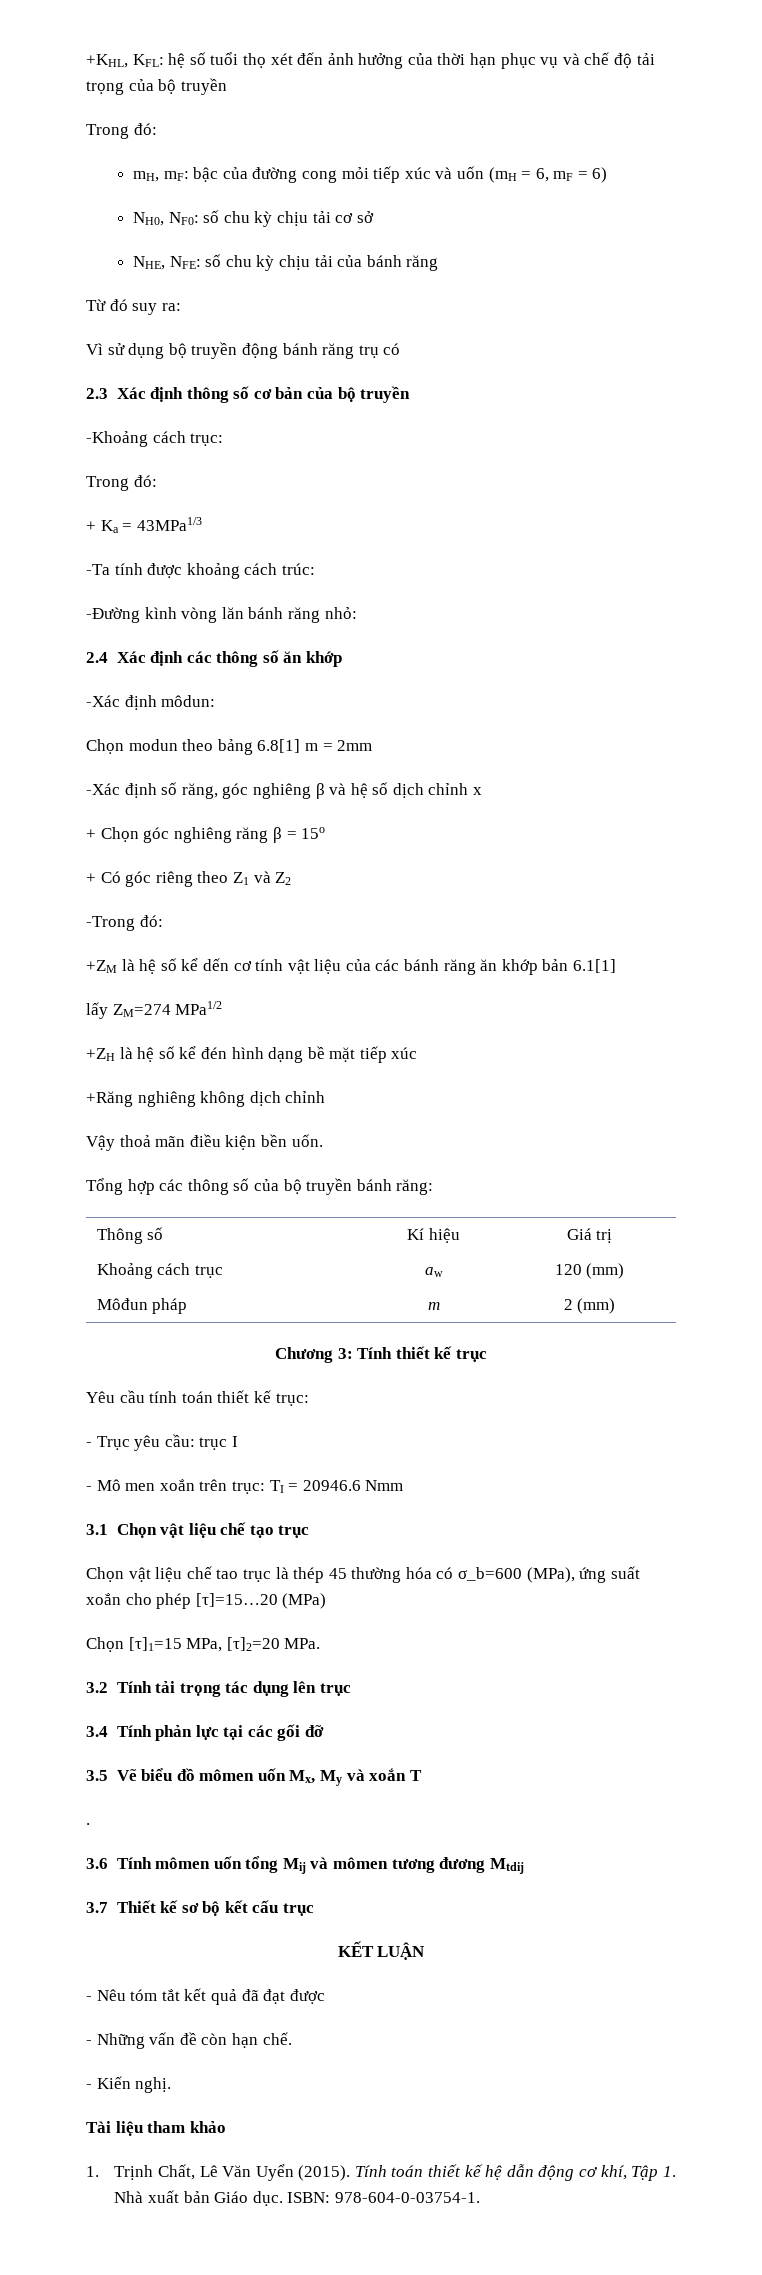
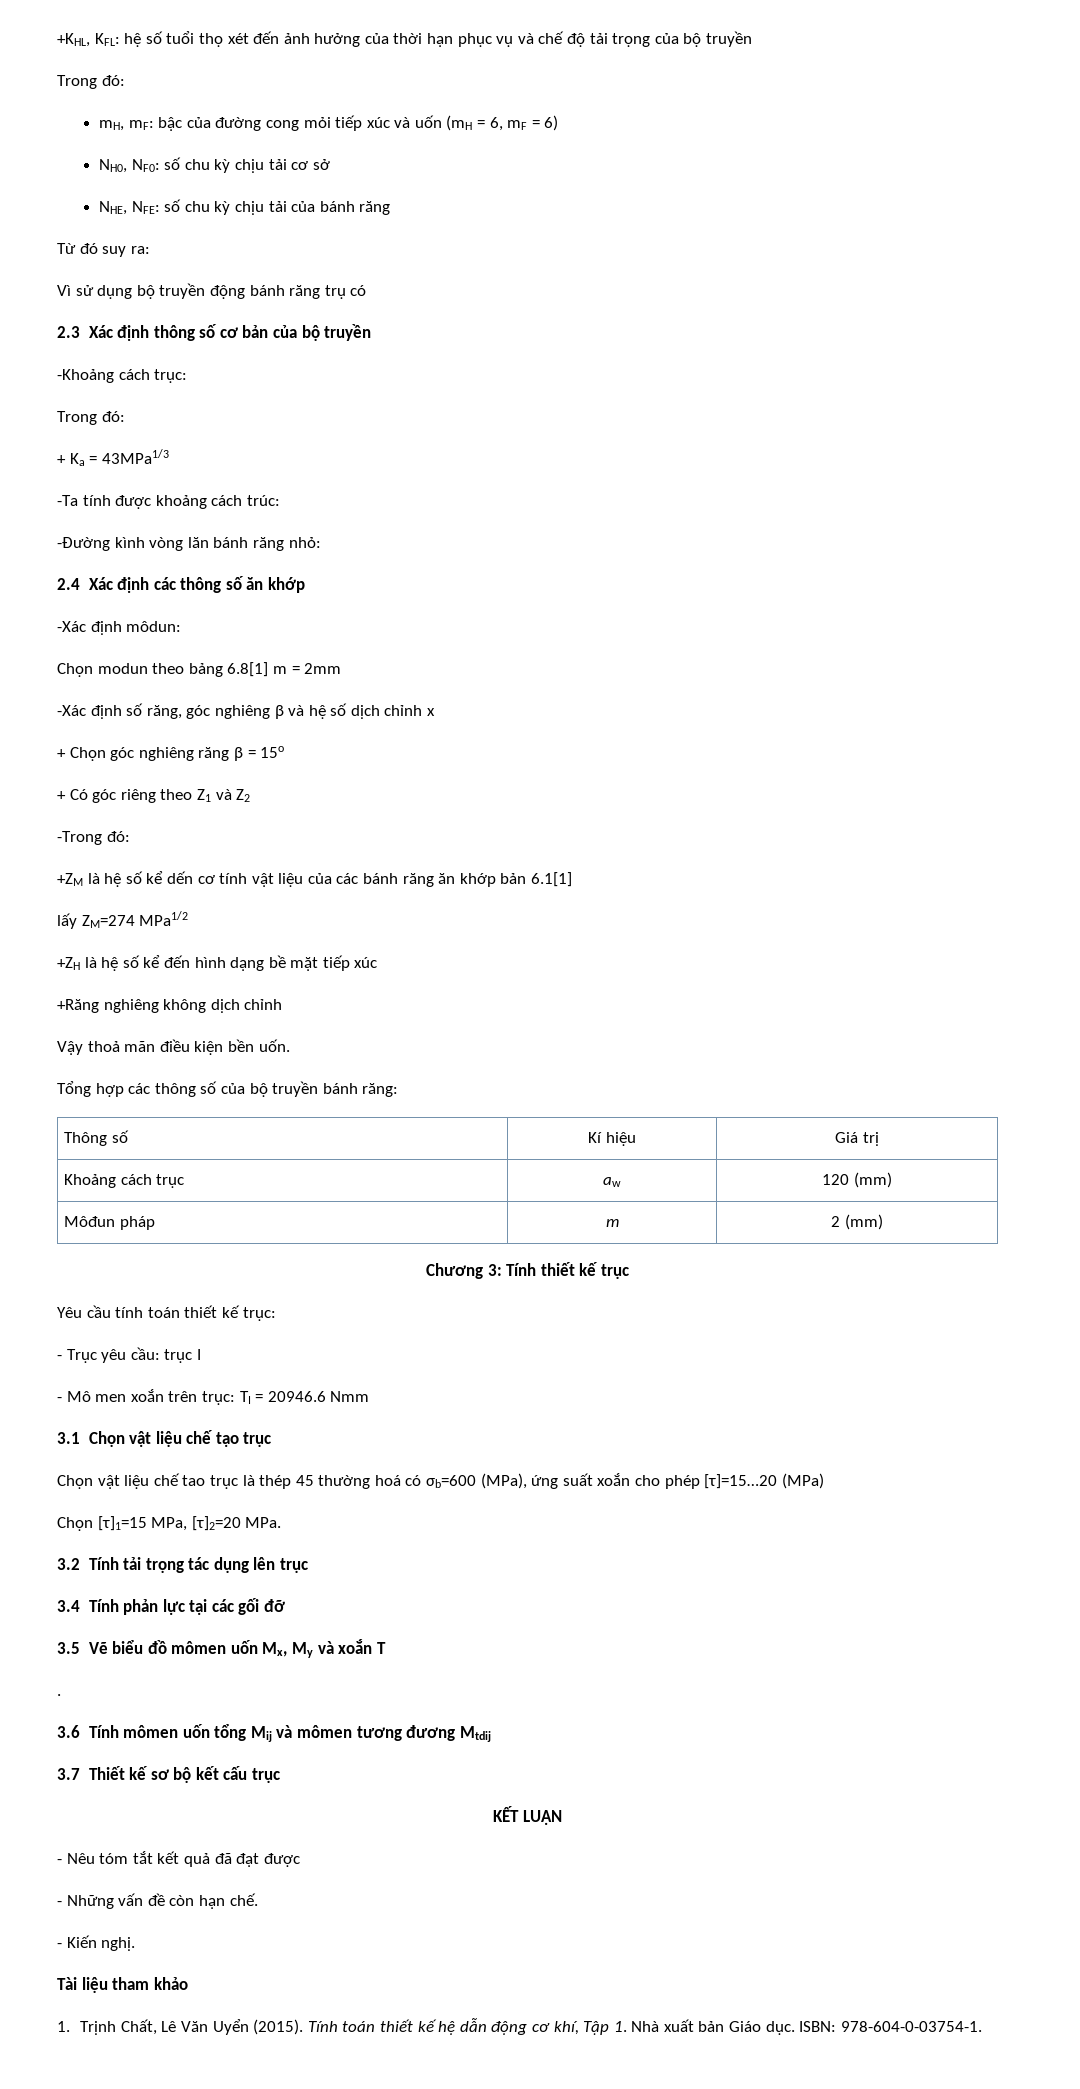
- +ZH là hệ số kể đén hình dạng bề mặt tiếp xúc
+ +ZH là hệ số kể đến hình dạng bề mặt tiếp xúc
- Chọn vật liệu chế tao trục là thép 45 thường hóa có σ_b=600 (MPa), ứng suất xoắn cho phép [τ]=15…20 (MPa)
+ Chọn vật liệu chế tao trục là thép 45 thường hoá có σb=600 (MPa), ứng suất xoắn cho phép [τ]=15…20 (MPa)

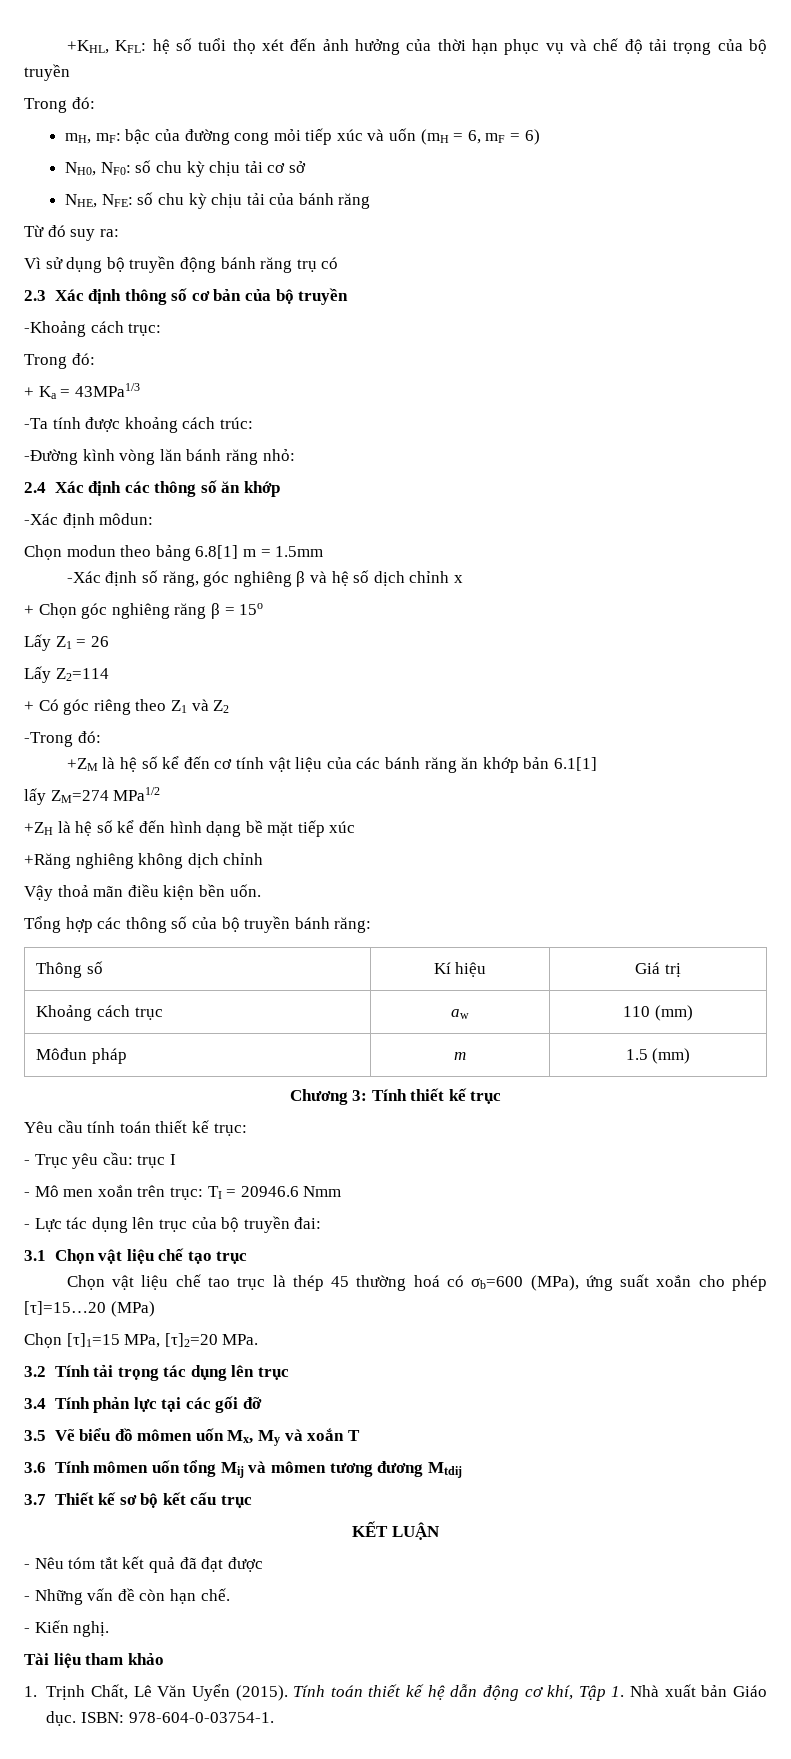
- Chọn modun theo bảng 6.8[1] m = 2mm
+ Chọn modun theo bảng 6.8[1] m = 1.5mm
+ Lấy Z1 = 26
+ Lấy Z2=114
- +ZM là hệ số kể dến cơ tính vật liệu của các bánh răng ăn khớp bản 6.1[1]
+ +ZM là hệ số kể đến cơ tính vật liệu của các bánh răng ăn khớp bản 6.1[1]
- Khoảng cách trục | aw | 120 (mm)
+ Khoảng cách trục | aw | 110 (mm)
- Môđun pháp | m | 2 (mm)
+ Môđun pháp | m | 1.5 (mm)
+ - Lực tác dụng lên trục của bộ truyền đai:
- .

